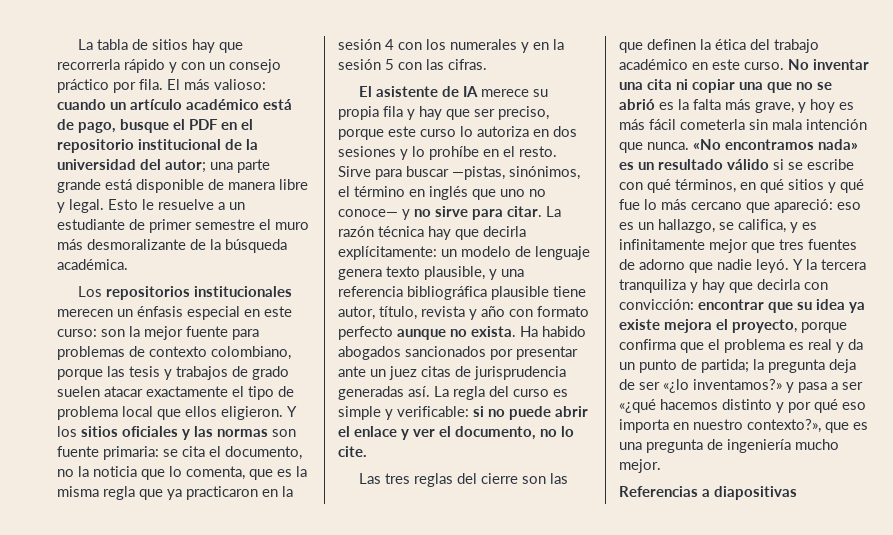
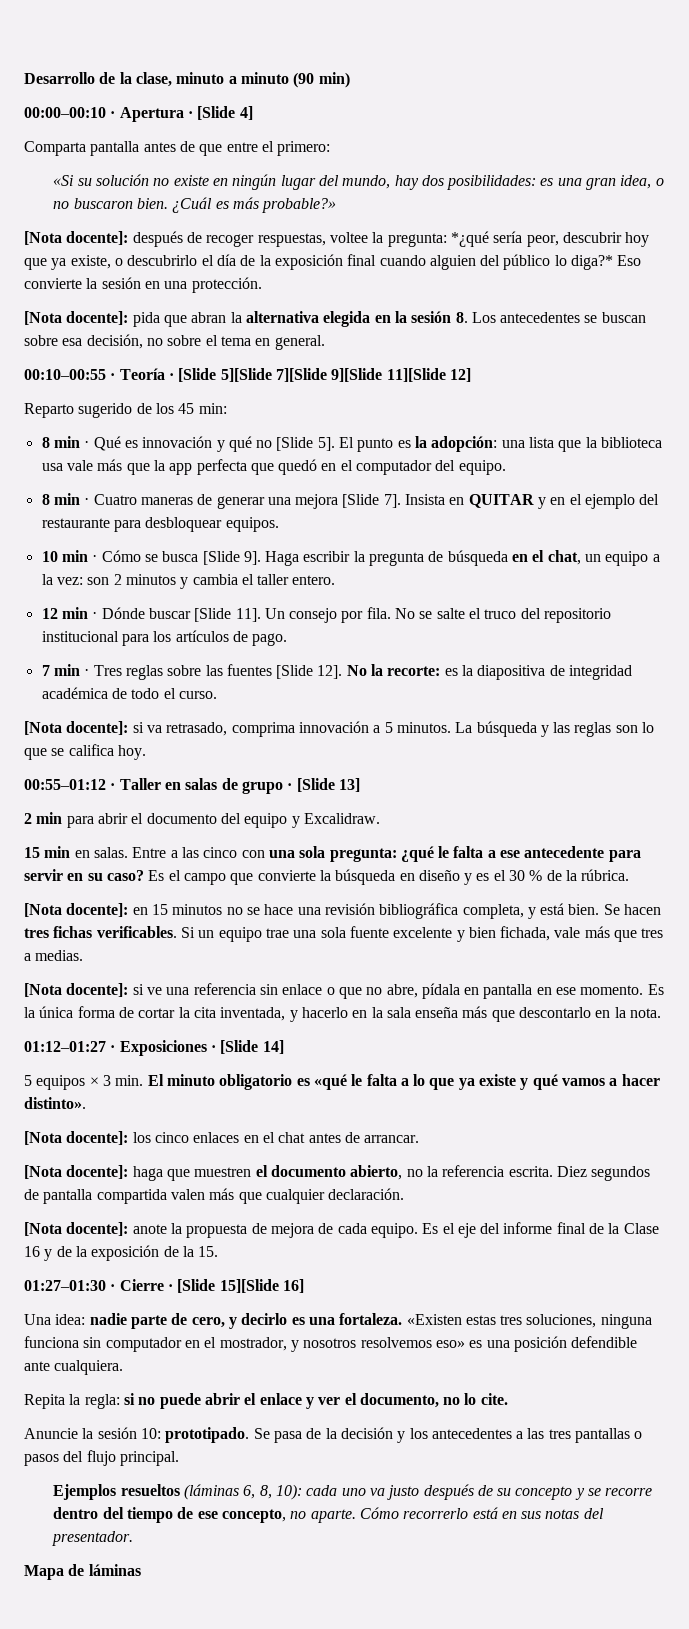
- La tabla de sitios hay que recorrerla rápido y con un consejo práctico por fila. El más valioso: cuando un artículo académico está de pago, busque el PDF en el repositorio institucional de la universidad del autor; una parte grande está disponible de manera libre y legal. Esto le resuelve a un estudiante de primer semestre el muro más desmoralizante de la búsqueda académica.
- Los repositorios institucionales merecen un énfasis especial en este curso: son la mejor fuente para problemas de contexto colombiano, porque las tesis y trabajos de grado suelen atacar exactamente el tipo de problema local que ellos eligieron. Y los sitios oficiales y las normas son fuente primaria: se cita el documento, no la noticia que lo comenta, que es la misma regla que ya practicaron en la sesión 4 con los numerales y en la sesión 5 con las cifras.
- El asistente de IA merece su propia fila y hay que ser preciso, porque este curso lo autoriza en dos sesiones y lo prohíbe en el resto. Sirve para buscar —pistas, sinónimos, el término en inglés que uno no conoce— y no sirve para citar. La razón técnica hay que decirla explícitamente: un modelo de lenguaje genera texto plausible, y una referencia bibliográfica plausible tiene autor, título, revista y año con formato perfecto aunque no exista. Ha habido abogados sancionados por presentar ante un juez citas de jurisprudencia generadas así. La regla del curso es simple y verificable: si no puede abrir el enlace y ver el documento, no lo cite.
+ Desarrollo de la clase, minuto a minuto (90 min)
+ 00:00–00:10 · Apertura · [Slide 4]
+ Comparta pantalla antes de que entre el primero:
+ «Si su solución no existe en ningún lugar del mundo, hay dos posibilidades: es una gran idea, o no buscaron bien. ¿Cuál es más probable?»
+ [Nota docente]: después de recoger respuestas, voltee la pregunta: *¿qué sería peor, descubrir hoy que ya existe, o descubrirlo el día de la exposición final cuando alguien del público lo diga?* Eso convierte la sesión en una protección.
+ [Nota docente]: pida que abran la alternativa elegida en la sesión 8. Los antecedentes se buscan sobre esa decisión, no sobre el tema en general.
+ 00:10–00:55 · Teoría · [Slide 5][Slide 7][Slide 9][Slide 11][Slide 12]
+ Reparto sugerido de los 45 min:
+ 8 min · Qué es innovación y qué no [Slide 5]. El punto es la adopción: una lista que la biblioteca usa vale más que la app perfecta que quedó en el computador del equipo.
+ 8 min · Cuatro maneras de generar una mejora [Slide 7]. Insista en QUITAR y en el ejemplo del restaurante para desbloquear equipos.
+ 10 min · Cómo se busca [Slide 9]. Haga escribir la pregunta de búsqueda en el chat, un equipo a la vez: son 2 minutos y cambia el taller entero.
+ 12 min · Dónde buscar [Slide 11]. Un consejo por fila. No se salte el truco del repositorio institucional para los artículos de pago.
+ 7 min · Tres reglas sobre las fuentes [Slide 12]. No la recorte: es la diapositiva de integridad académica de todo el curso.
+ [Nota docente]: si va retrasado, comprima innovación a 5 minutos. La búsqueda y las reglas son lo que se califica hoy.
+ 00:55–01:12 · Taller en salas de grupo · [Slide 13]
+ 2 min para abrir el documento del equipo y Excalidraw.
+ 15 min en salas. Entre a las cinco con una sola pregunta: ¿qué le falta a ese antecedente para servir en su caso? Es el campo que convierte la búsqueda en diseño y es el 30 % de la rúbrica.
+ [Nota docente]: en 15 minutos no se hace una revisión bibliográfica completa, y está bien. Se hacen tres fichas verificables. Si un equipo trae una sola fuente excelente y bien fichada, vale más que tres a medias.
+ [Nota docente]: si ve una referencia sin enlace o que no abre, pídala en pantalla en ese momento. Es la única forma de cortar la cita inventada, y hacerlo en la sala enseña más que descontarlo en la nota.
+ 01:12–01:27 · Exposiciones · [Slide 14]
+ 5 equipos × 3 min. El minuto obligatorio es «qué le falta a lo que ya existe y qué vamos a hacer distinto».
+ [Nota docente]: los cinco enlaces en el chat antes de arrancar.
+ [Nota docente]: haga que muestren el documento abierto, no la referencia escrita. Diez segundos de pantalla compartida valen más que cualquier declaración.
+ [Nota docente]: anote la propuesta de mejora de cada equipo. Es el eje del informe final de la Clase 16 y de la exposición de la 15.
+ 01:27–01:30 · Cierre · [Slide 15][Slide 16]
+ Una idea: nadie parte de cero, y decirlo es una fortaleza. «Existen estas tres soluciones, ninguna funciona sin computador en el mostrador, y nosotros resolvemos eso» es una posición defendible ante cualquiera.
+ Repita la regla: si no puede abrir el enlace y ver el documento, no lo cite.
- Las tres reglas del cierre son las que definen la ética del trabajo académico en este curso. No inventar una cita ni copiar una que no se abrió es la falta más grave, y hoy es más fácil cometerla sin mala intención que nunca. «No encontramos nada» es un resultado válido si se escribe con qué términos, en qué sitios y qué fue lo más cercano que apareció: eso es un hallazgo, se califica, y es infinitamente mejor que tres fuentes de adorno que nadie leyó. Y la tercera tranquiliza y hay que decirla con convicción: encontrar que su idea ya existe mejora el proyecto, porque confirma que el problema es real y da un punto de partida; la pregunta deja de ser «¿lo inventamos?» y pasa a ser «¿qué hacemos distinto y por qué eso importa en nuestro contexto?», que es una pregunta de ingeniería mucho mejor.
- Referencias a diapositivas
+ Anuncie la sesión 10: prototipado. Se pasa de la decisión y los antecedentes a las tres pantallas o pasos del flujo principal.
+ Ejemplos resueltos (láminas 6, 8, 10): cada uno va justo después de su concepto y se recorre dentro del tiempo de ese concepto, no aparte. Cómo recorrerlo está en sus notas del presentador.
+ Mapa de láminas

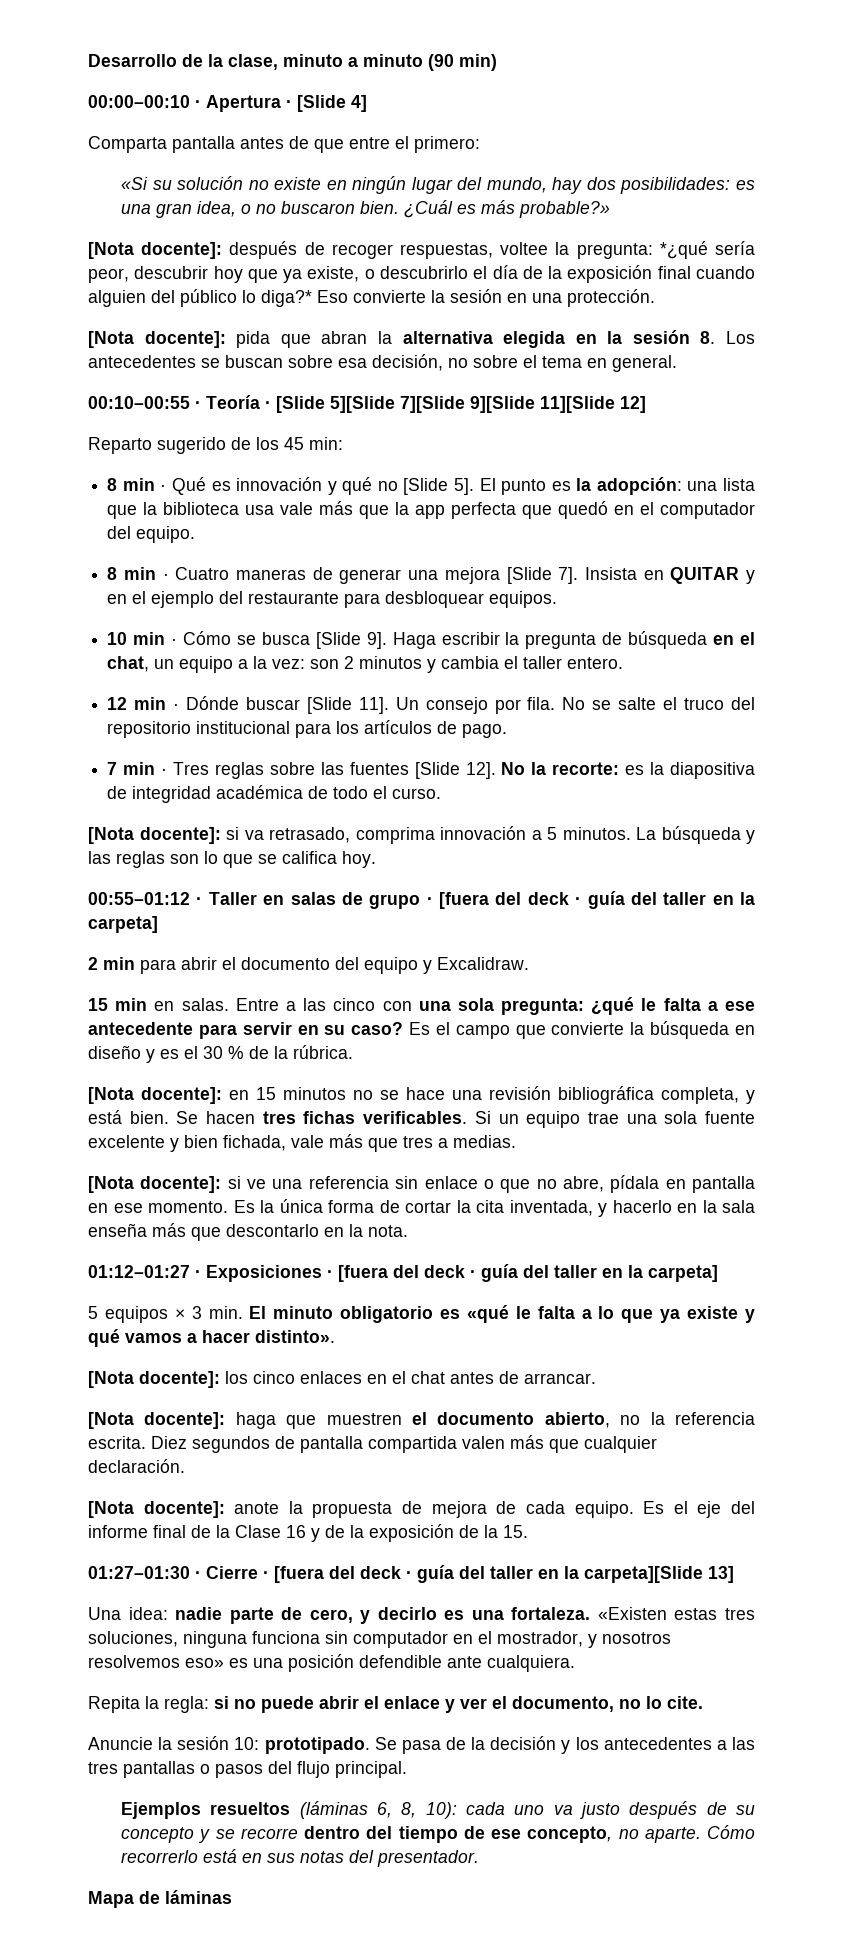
- 00:55–01:12 · Taller en salas de grupo · [Slide 13]
+ 00:55–01:12 · Taller en salas de grupo · [fuera del deck · guía del taller en la carpeta]
- 01:12–01:27 · Exposiciones · [Slide 14]
+ 01:12–01:27 · Exposiciones · [fuera del deck · guía del taller en la carpeta]
- 01:27–01:30 · Cierre · [Slide 15][Slide 16]
+ 01:27–01:30 · Cierre · [fuera del deck · guía del taller en la carpeta][Slide 13]

